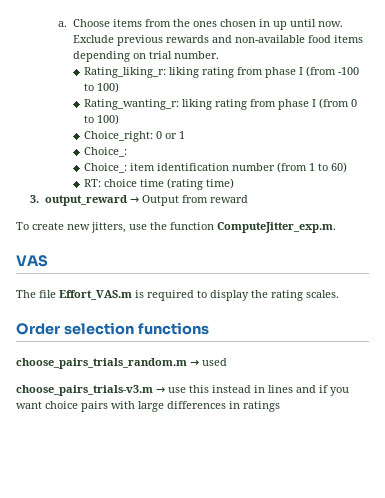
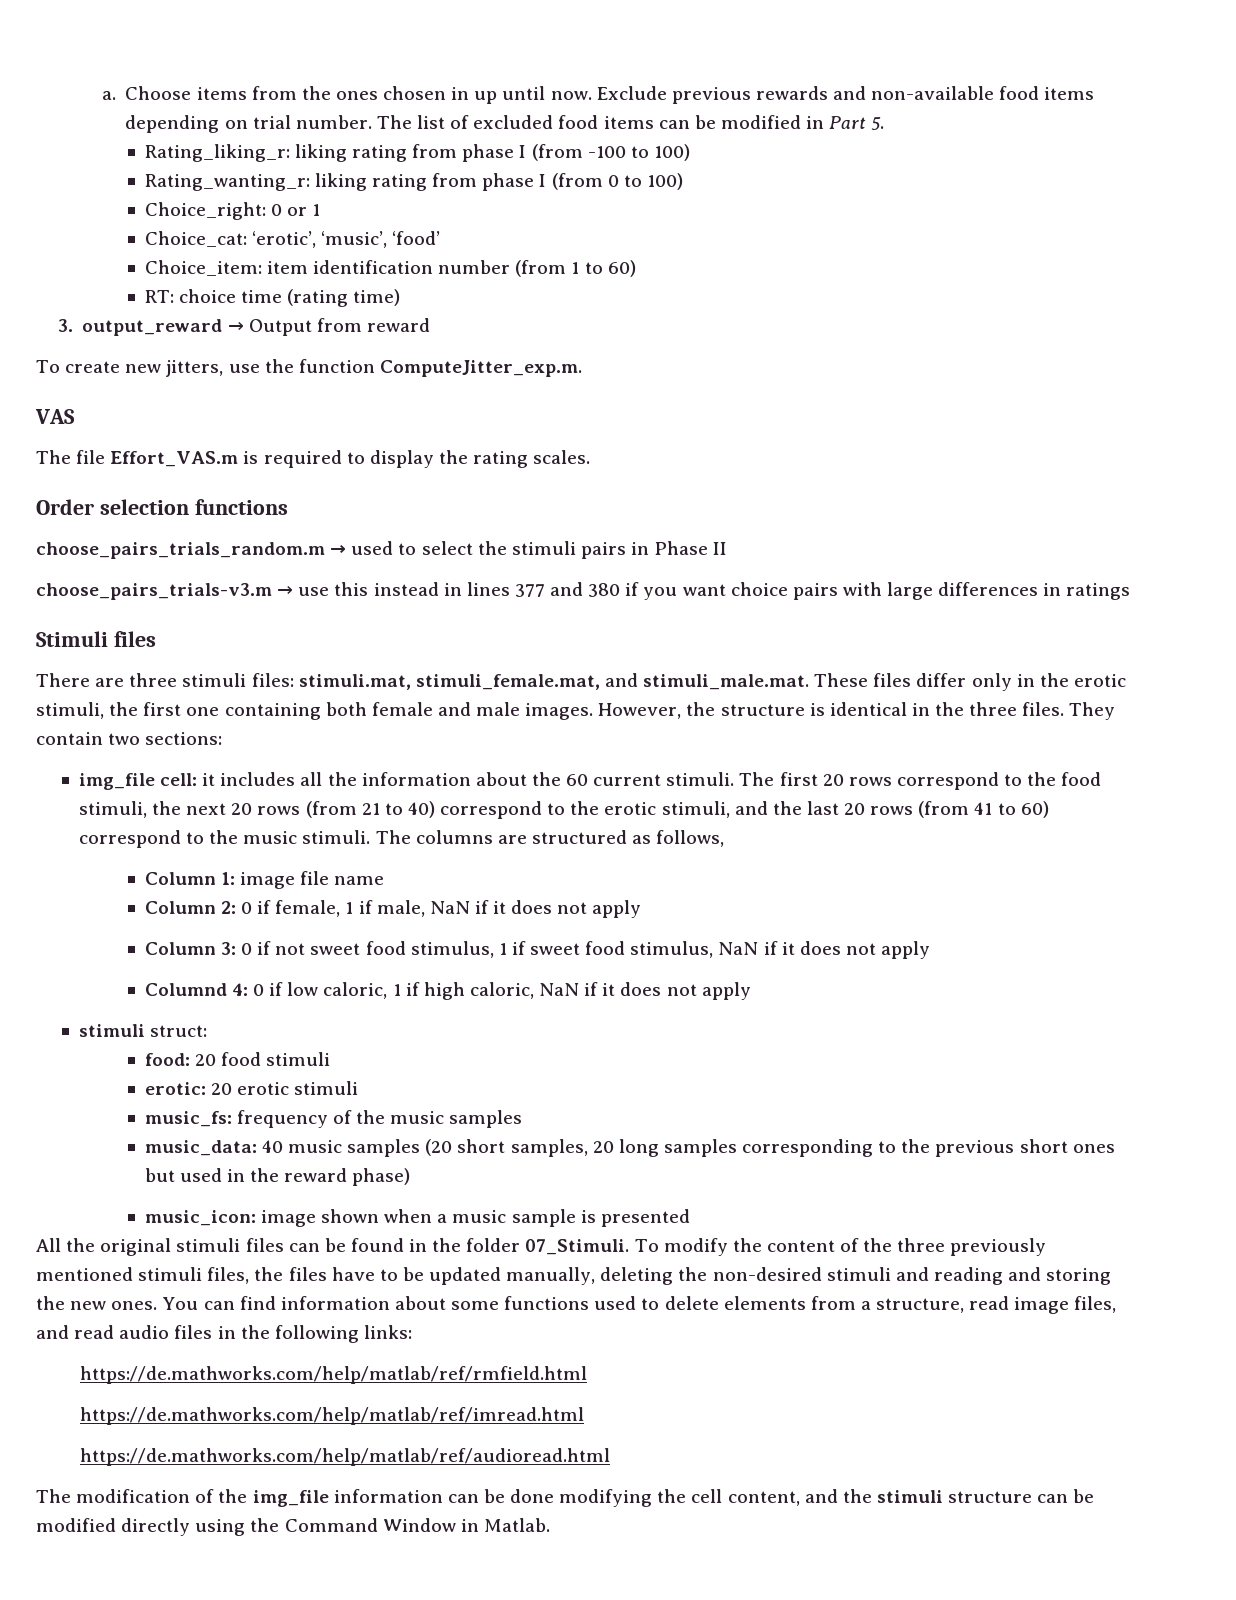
+ The list of excluded food items can be modified in Part 5.
  Choice_right: 0 or 1
- Choice_:
- Choice_: item identification number (from 1 to 60)
+ Choice_cat: ‘erotic’, ‘music’, ‘food’
+ Choice_item: item identification number (from 1 to 60)
- choose_pairs_trials_random.m → used
+ choose_pairs_trials_random.m → used to select the stimuli pairs in Phase II
- choose_pairs_trials-v3.m → use this instead in lines and if you want choice pairs with large differences in ratings
+ choose_pairs_trials-v3.m → use this instead in lines 377 and 380 if you want choice pairs with large differences in ratings
+ Stimuli files
+ There are three stimuli files: stimuli.mat, stimuli_female.mat, and stimuli_male.mat. These files differ only in the erotic stimuli, the first one containing both female and male images. However, the structure is identical in the three files. They contain two sections:
+ img_file cell: it includes all the information about the 60 current stimuli. The first 20 rows correspond to the food stimuli, the next 20 rows (from 21 to 40) correspond to the erotic stimuli, and the last 20 rows (from 41 to 60) correspond to the music stimuli. The columns are structured as follows,
+ Column 1: image file name
+ Column 2: 0 if female, 1 if male, NaN if it does not apply
+ Column 3: 0 if not sweet food stimulus, 1 if sweet food stimulus, NaN if it does not apply
+ Columnd 4: 0 if low caloric, 1 if high caloric, NaN if it does not apply
+ stimuli struct:
+ food: 20 food stimuli
+ erotic: 20 erotic stimuli
+ music_fs: frequency of the music samples
+ music_data: 40 music samples (20 short samples, 20 long samples corresponding to the previous short ones but used in the reward phase)
+ music_icon: image shown when a music sample is presented
+ All the original stimuli files can be found in the folder 07_Stimuli. To modify the content of the three previously mentioned stimuli files, the files have to be updated manually, deleting the non-desired stimuli and reading and storing the new ones. You can find information about some functions used to delete elements from a structure, read image files, and read audio files in the following links:
+ https://de.mathworks.com/help/matlab/ref/rmfield.html
+ https://de.mathworks.com/help/matlab/ref/imread.html
+ https://de.mathworks.com/help/matlab/ref/audioread.html
+ The modification of the img_file information can be done modifying the cell content, and the stimuli structure can be modified directly using the Command Window in Matlab.

